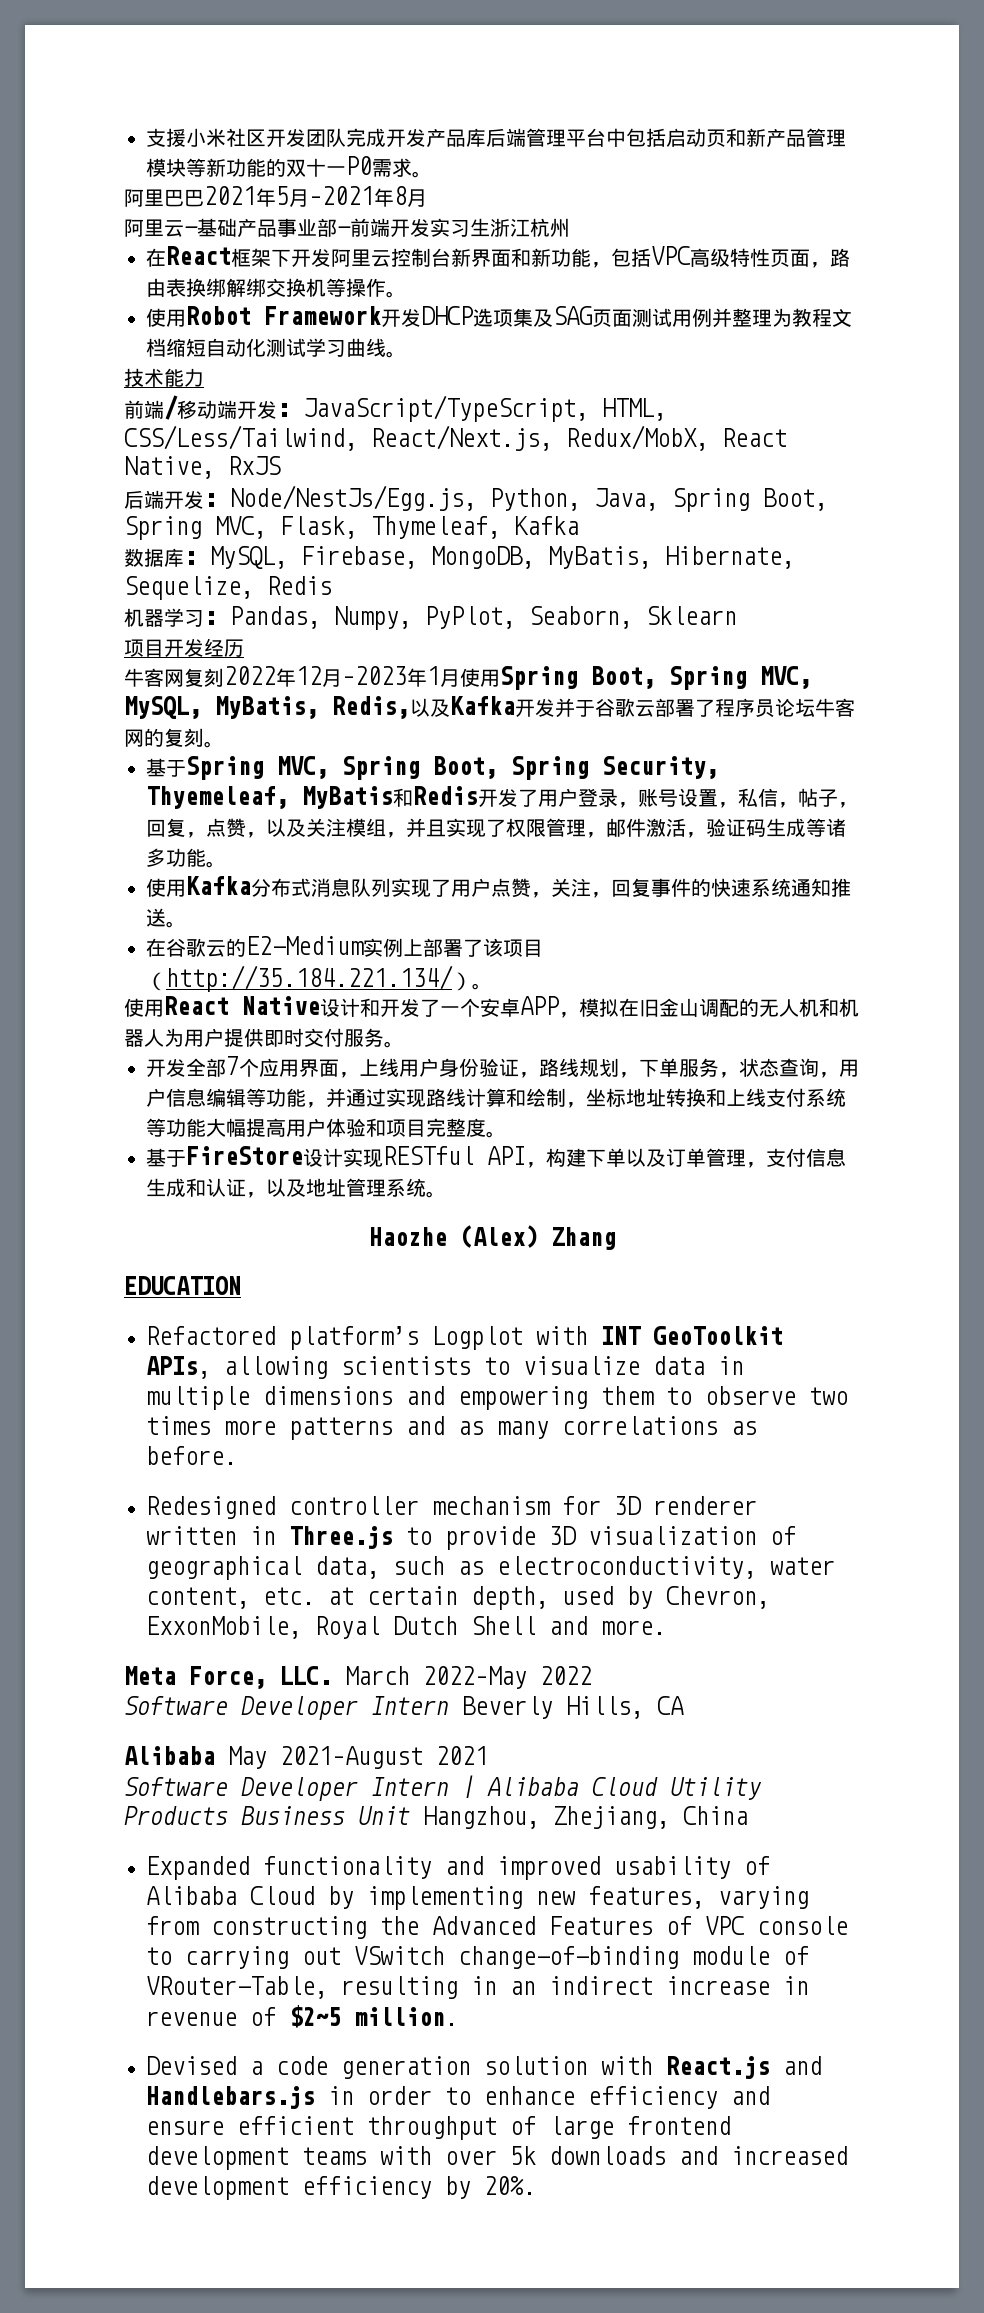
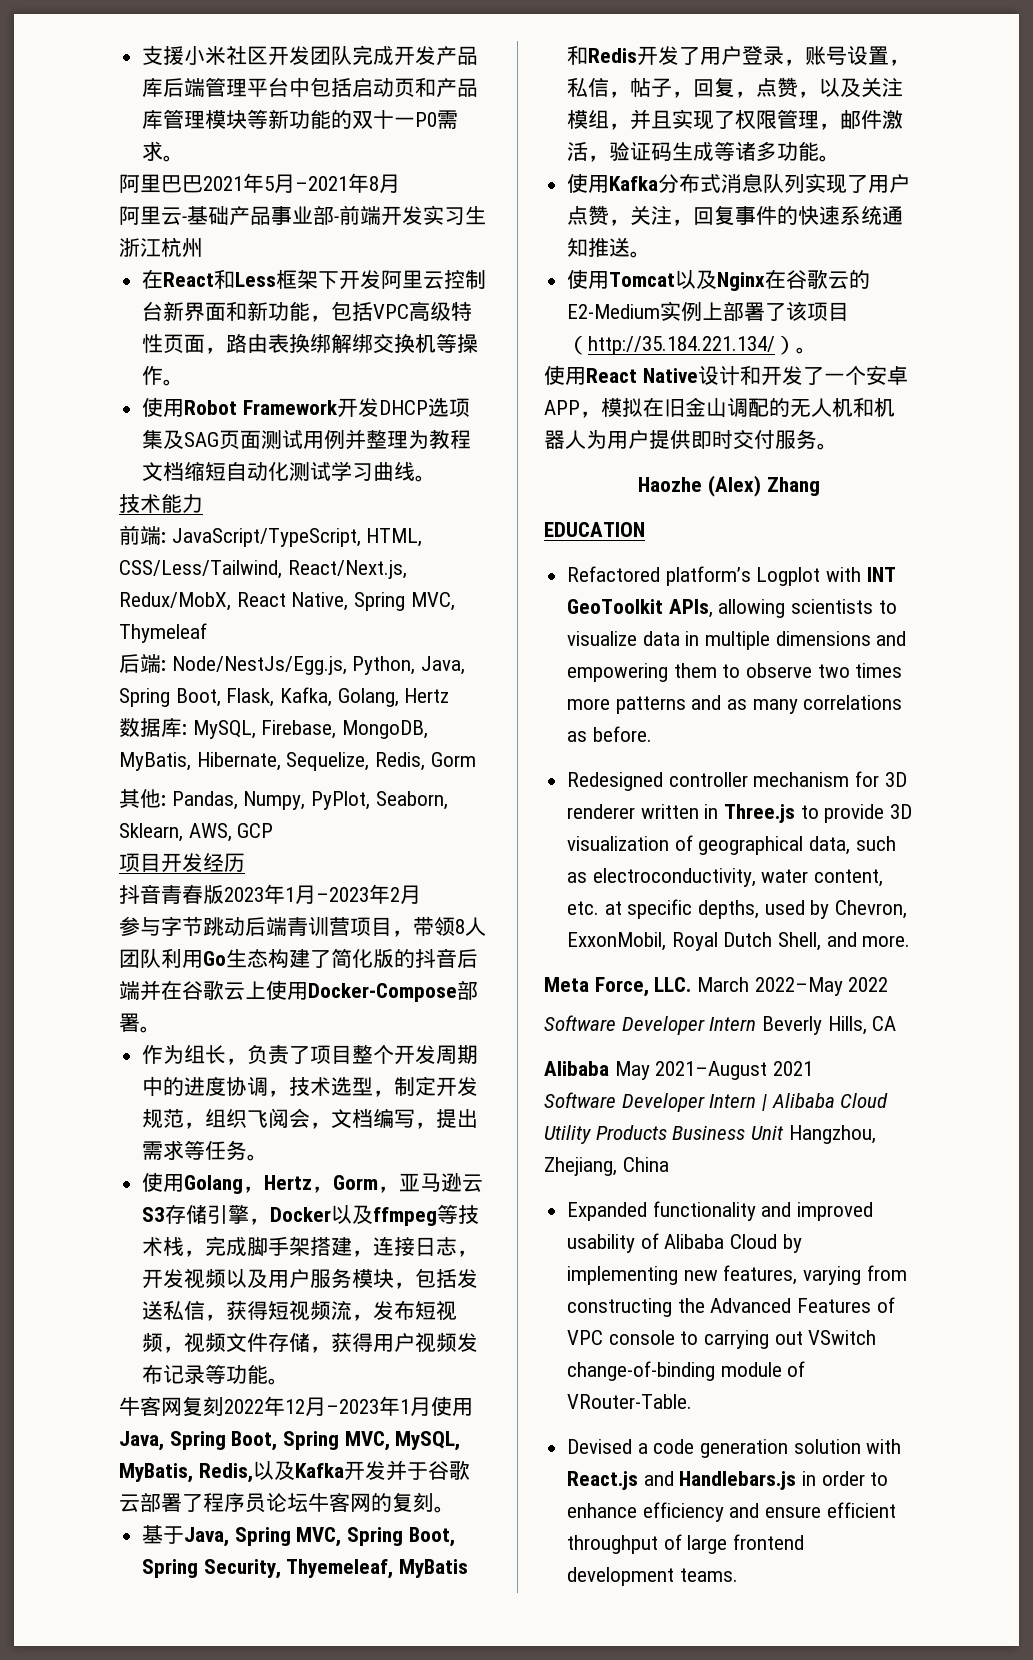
- 支援小米社区开发团队完成开发产品库后端管理平台中包括启动页和新产品管理模块等新功能的双十一P0需求。
+ 支援小米社区开发团队完成开发产品库后端管理平台中包括启动页和产品库管理模块等新功能的双十一P0需求。
- 在React框架下开发阿里云控制台新界面和新功能，包括VPC高级特性页面，路由表换绑解绑交换机等操作。
+ 在React和Less框架下开发阿里云控制台新界面和新功能，包括VPC高级特性页面，路由表换绑解绑交换机等操作。
- 前端/移动端开发: JavaScript/TypeScript, HTML, CSS/Less/Tailwind, React/Next.js, Redux/MobX, React Native, RxJS
- 后端开发: Node/NestJs/Egg.js, Python, Java, Spring Boot, Spring MVC, Flask, Thymeleaf, Kafka
+ 前端: JavaScript/TypeScript, HTML, CSS/Less/Tailwind, React/Next.js, Redux/MobX, React Native, Spring MVC, Thymeleaf
+ 后端: Node/NestJs/Egg.js, Python, Java, Spring Boot, Flask, Kafka, Golang, Hertz
- 数据库: MySQL, Firebase, MongoDB, MyBatis, Hibernate, Sequelize, Redis
- 机器学习: Pandas, Numpy, PyPlot, Seaborn, Sklearn
+ 数据库: MySQL, Firebase, MongoDB, MyBatis, Hibernate, Sequelize, Redis, Gorm
+ 其他: Pandas, Numpy, PyPlot, Seaborn, Sklearn, AWS, GCP
+ 抖音青春版2023年1月–2023年2月
+ 参与字节跳动后端青训营项目，带领8人团队利用Go生态构建了简化版的抖音后端并在谷歌云上使用Docker-Compose部署。
+ 作为组长，负责了项目整个开发周期中的进度协调，技术选型，制定开发规范，组织飞阅会，文档编写，提出需求等任务。
+ 使用Golang，Hertz，Gorm，亚马逊云S3存储引擎，Docker以及ffmpeg等技术栈，完成脚手架搭建，连接日志，开发视频以及用户服务模块，包括发送私信，获得短视频流，发布短视频，视频文件存储，获得用户视频发布记录等功能。
- 牛客网复刻2022年12月–2023年1月使用Spring Boot, Spring MVC, MySQL, MyBatis, Redis,以及Kafka开发并于谷歌云部署了程序员论坛牛客网的复刻。
+ 牛客网复刻2022年12月–2023年1月使用Java, Spring Boot, Spring MVC, MySQL, MyBatis, Redis,以及Kafka开发并于谷歌云部署了程序员论坛牛客网的复刻。
- 基于Spring MVC, Spring Boot, Spring Security, Thyemeleaf, MyBatis和Redis开发了用户登录，账号设置，私信，帖子，回复，点赞，以及关注模组，并且实现了权限管理，邮件激活，验证码生成等诸多功能。
+ 基于Java, Spring MVC, Spring Boot, Spring Security, Thyemeleaf, MyBatis和Redis开发了用户登录，账号设置，私信，帖子，回复，点赞，以及关注模组，并且实现了权限管理，邮件激活，验证码生成等诸多功能。
- 在谷歌云的E2-Medium实例上部署了该项目（http://35.184.221.134/）。
+ 使用Tomcat以及Nginx在谷歌云的E2-Medium实例上部署了该项目（http://35.184.221.134/）。
- 开发全部7个应用界面，上线用户身份验证，路线规划，下单服务，状态查询，用户信息编辑等功能，并通过实现路线计算和绘制，坐标地址转换和上线支付系统等功能大幅提高用户体验和项目完整度。
- 基于FireStore设计实现RESTful API，构建下单以及订单管理，支付信息生成和认证，以及地址管理系统。
- Redesigned controller mechanism for 3D renderer written in Three.js to provide 3D visualization of geographical data, such as electroconductivity, water content, etc. at certain depth, used by Chevron, ExxonMobile, Royal Dutch Shell and more.
+ Redesigned controller mechanism for 3D renderer written in Three.js to provide 3D visualization of geographical data, such as electroconductivity, water content, etc. at specific depths, used by Chevron, ExxonMobil, Royal Dutch Shell, and more.
- Expanded functionality and improved usability of Alibaba Cloud by implementing new features, varying from constructing the Advanced Features of VPC console to carrying out VSwitch change-of-binding module of VRouter-Table, resulting in an indirect increase in revenue of $2~5 million.
+ Expanded functionality and improved usability of Alibaba Cloud by implementing new features, varying from constructing the Advanced Features of VPC console to carrying out VSwitch change-of-binding module of VRouter-Table.
- Devised a code generation solution with React.js and Handlebars.js in order to enhance efficiency and ensure efficient throughput of large frontend development teams with over 5k downloads and increased development efficiency by 20%.
+ Devised a code generation solution with React.js and Handlebars.js in order to enhance efficiency and ensure efficient throughput of large frontend development teams.

